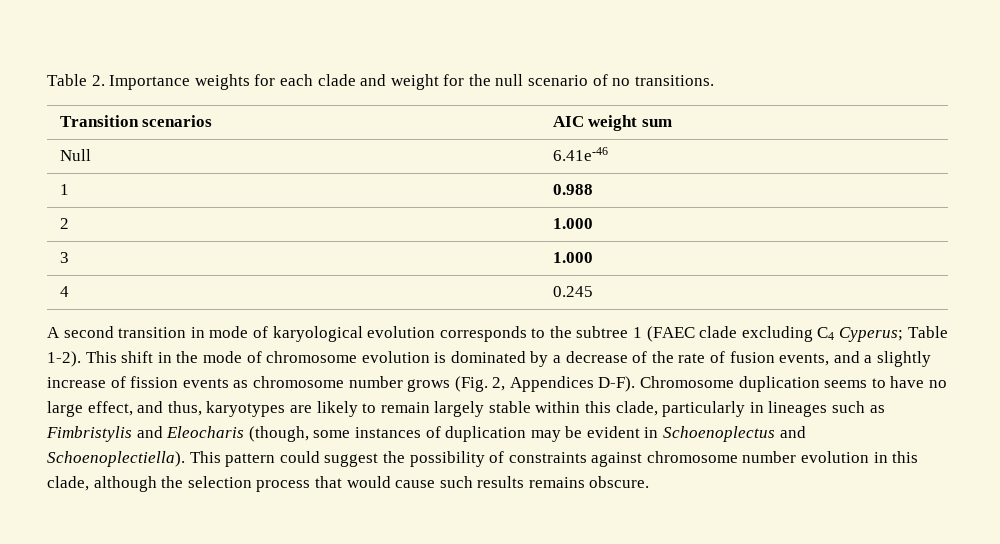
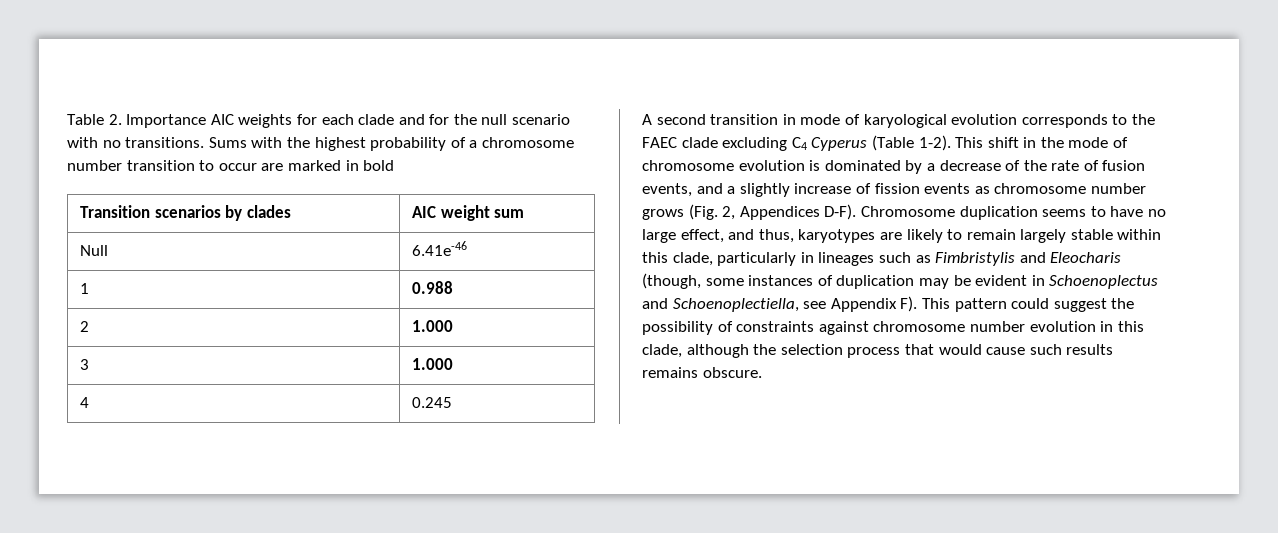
- Table 2. Importance weights for each clade and weight for the null scenario of no transitions.
+ Table 2. Importance AIC weights for each clade and for the null scenario with no transitions. Sums with the highest probability of a chromosome number transition to occur are marked in bold
- Transition scenarios | AIC weight sum
+ Transition scenarios by clades | AIC weight sum
- A second transition in mode of karyological evolution corresponds to the subtree 1 (FAEC clade excluding C4 Cyperus; Table 1-2).
+ A second transition in mode of karyological evolution corresponds to the FAEC clade excluding C4 Cyperus (Table 1-2).
- Chromosome duplication seems to have no large effect, and thus, karyotypes are likely to remain largely stable within this clade, particularly in lineages such as Fimbristylis and Eleocharis (though, some instances of duplication may be evident in Schoenoplectus and Schoenoplectiella). This pattern could suggest the possibility of constraints against chromosome number evolution in this clade, although the selection process that would cause such results remains obscure.
+ Chromosome duplication seems to have no large effect, and thus, karyotypes are likely to remain largely stable within this clade, particularly in lineages such as Fimbristylis and Eleocharis (though, some instances of duplication may be evident in Schoenoplectus and Schoenoplectiella, see Appendix F). This pattern could suggest the possibility of constraints against chromosome number evolution in this clade, although the selection process that would cause such results remains obscure.

